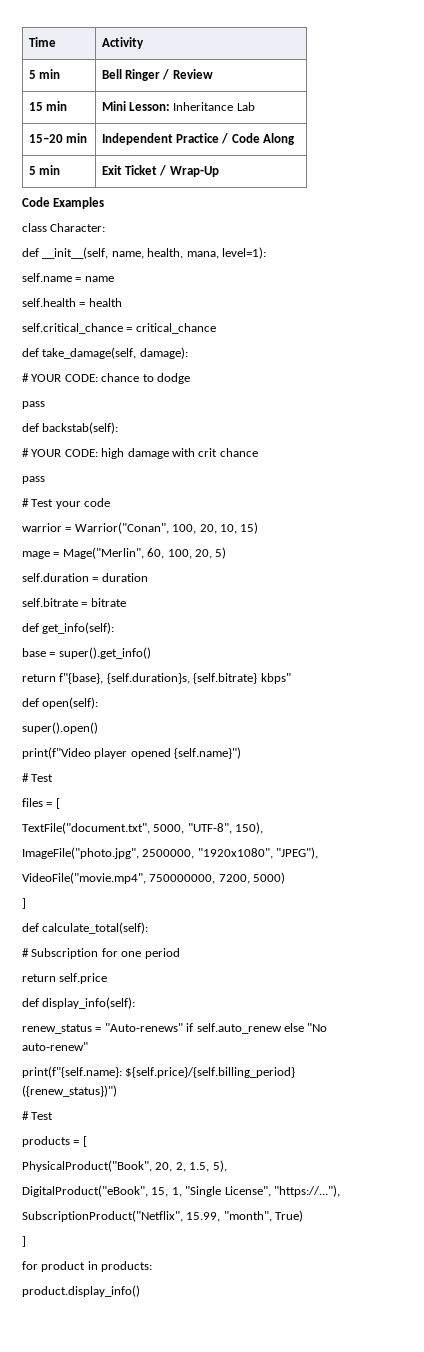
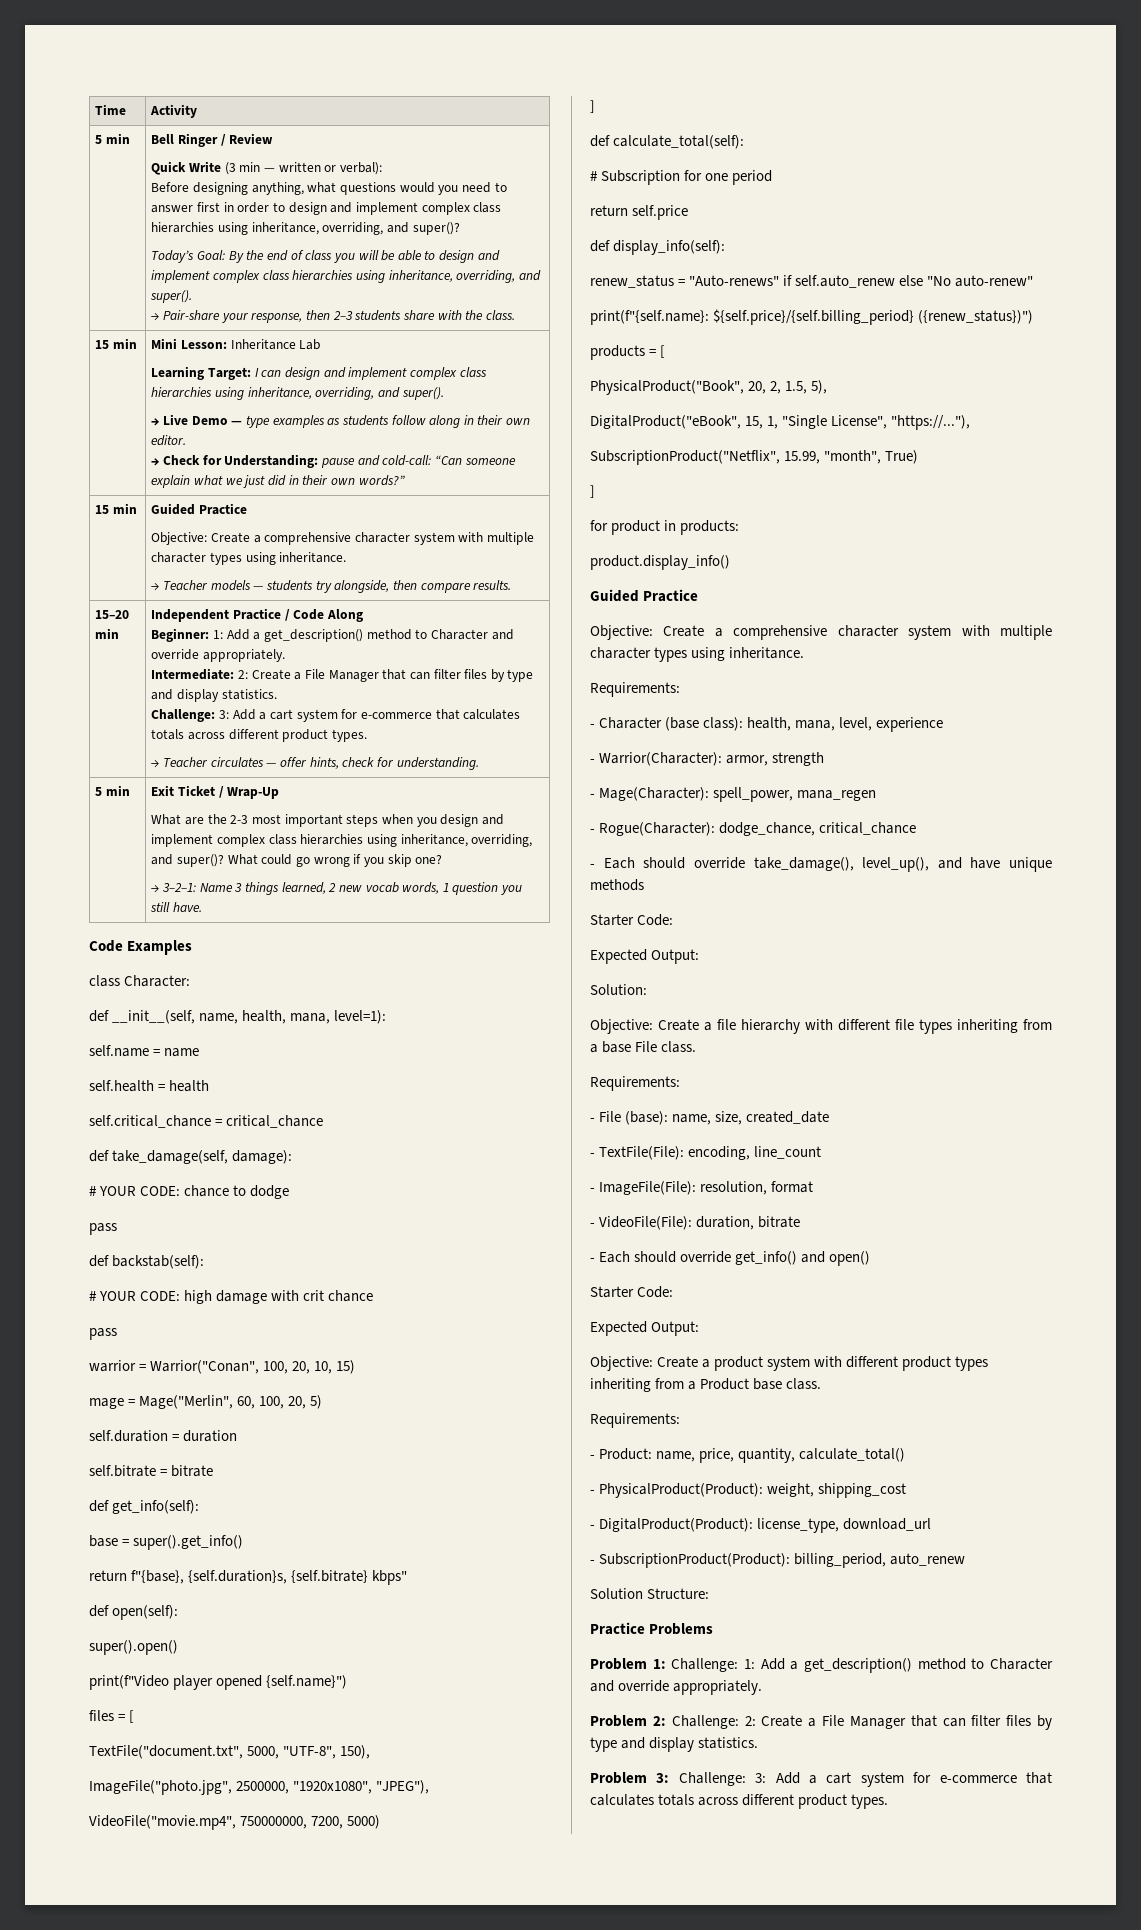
+ Quick Write (3 min — written or verbal):
+ Before designing anything, what questions would you need to answer first in order to design and implement complex class hierarchies using inheritance, overriding, and super()?
+ Today’s Goal: By the end of class you will be able to design and implement complex class hierarchies using inheritance, overriding, and super().
+ → Pair-share your response, then 2–3 students share with the class.
+ Learning Target: I can design and implement complex class hierarchies using inheritance, overriding, and super().
+ → Live Demo — type examples as students follow along in their own editor.
+ → Check for Understanding: pause and cold-call: “Can someone explain what we just did in their own words?”
+ 15 min | Guided Practice
+ Objective: Create a comprehensive character system with multiple character types using inheritance.
+ → Teacher models — students try alongside, then compare results.
+ Beginner: 1: Add a get_description() method to Character and override appropriately.
+ Intermediate: 2: Create a File Manager that can filter files by type and display statistics.
+ Challenge: 3: Add a cart system for e-commerce that calculates totals across different product types.
+ → Teacher circulates — offer hints, check for understanding.
+ What are the 2-3 most important steps when you design and implement complex class hierarchies using inheritance, overriding, and super()? What could go wrong if you skip one?
+ → 3–2–1: Name 3 things learned, 2 new vocab words, 1 question you still have.
- # Test your code
  print(f"Video player opened {self.name}")
- # Test
  print(f"{self.name}: ${self.price}/{self.billing_period} ({renew_status})")
- # Test
  product.display_info()
+ Guided Practice
+ Objective: Create a comprehensive character system with multiple character types using inheritance.
+ Requirements:
+ - Character (base class): health, mana, level, experience
+ - Warrior(Character): armor, strength
+ - Mage(Character): spell_power, mana_regen
+ - Rogue(Character): dodge_chance, critical_chance
+ - Each should override take_damage(), level_up(), and have unique methods
+ Starter Code:
+ Expected Output:
+ Solution:
+ Objective: Create a file hierarchy with different file types inheriting from a base File class.
+ Requirements:
+ - File (base): name, size, created_date
+ - TextFile(File): encoding, line_count
+ - ImageFile(File): resolution, format
+ - VideoFile(File): duration, bitrate
+ - Each should override get_info() and open()
+ Starter Code:
+ Expected Output:
+ Objective: Create a product system with different product types inheriting from a Product base class.
+ Requirements:
+ - Product: name, price, quantity, calculate_total()
+ - PhysicalProduct(Product): weight, shipping_cost
+ - DigitalProduct(Product): license_type, download_url
+ - SubscriptionProduct(Product): billing_period, auto_renew
+ Solution Structure:
+ Practice Problems
+ Problem 1: Challenge: 1: Add a get_description() method to Character and override appropriately.
+ Problem 2: Challenge: 2: Create a File Manager that can filter files by type and display statistics.
+ Problem 3: Challenge: 3: Add a cart system for e-commerce that calculates totals across different product types.

